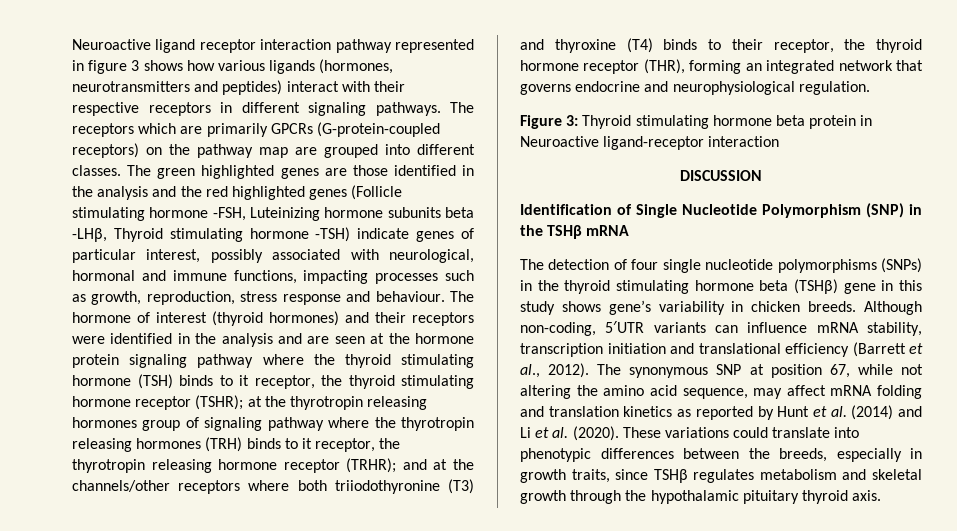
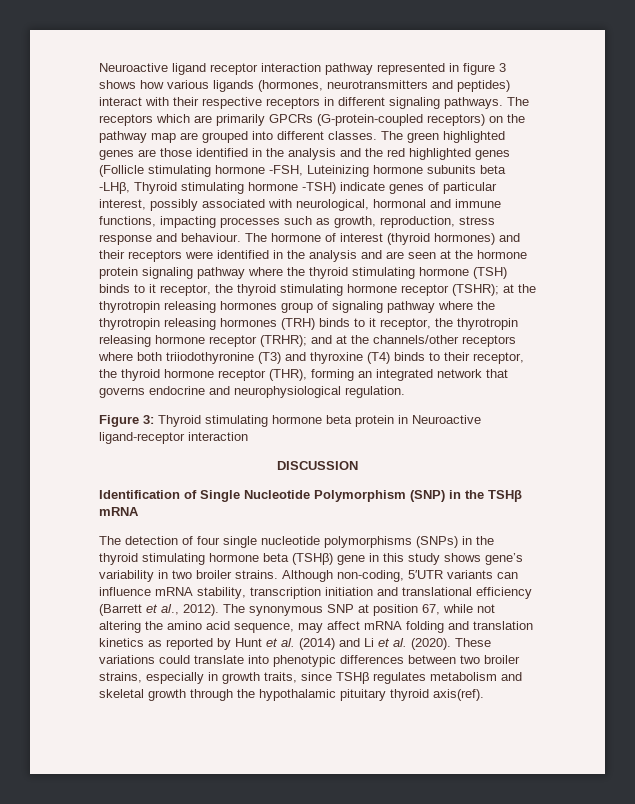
- The detection of four single nucleotide polymorphisms (SNPs) in the thyroid stimulating hormone beta (TSHβ) gene in this study shows gene’s variability in chicken breeds.
+ The detection of four single nucleotide polymorphisms (SNPs) in the thyroid stimulating hormone beta (TSHβ) gene in this study shows gene’s variability in two broiler strains.
- These variations could translate into phenotypic differences between the breeds, especially in growth traits, since TSHβ regulates metabolism and skeletal growth through the hypothalamic pituitary thyroid axis.
+ These variations could translate into phenotypic differences between two broiler strains, especially in growth traits, since TSHβ regulates metabolism and skeletal growth through the hypothalamic pituitary thyroid axis(ref).

